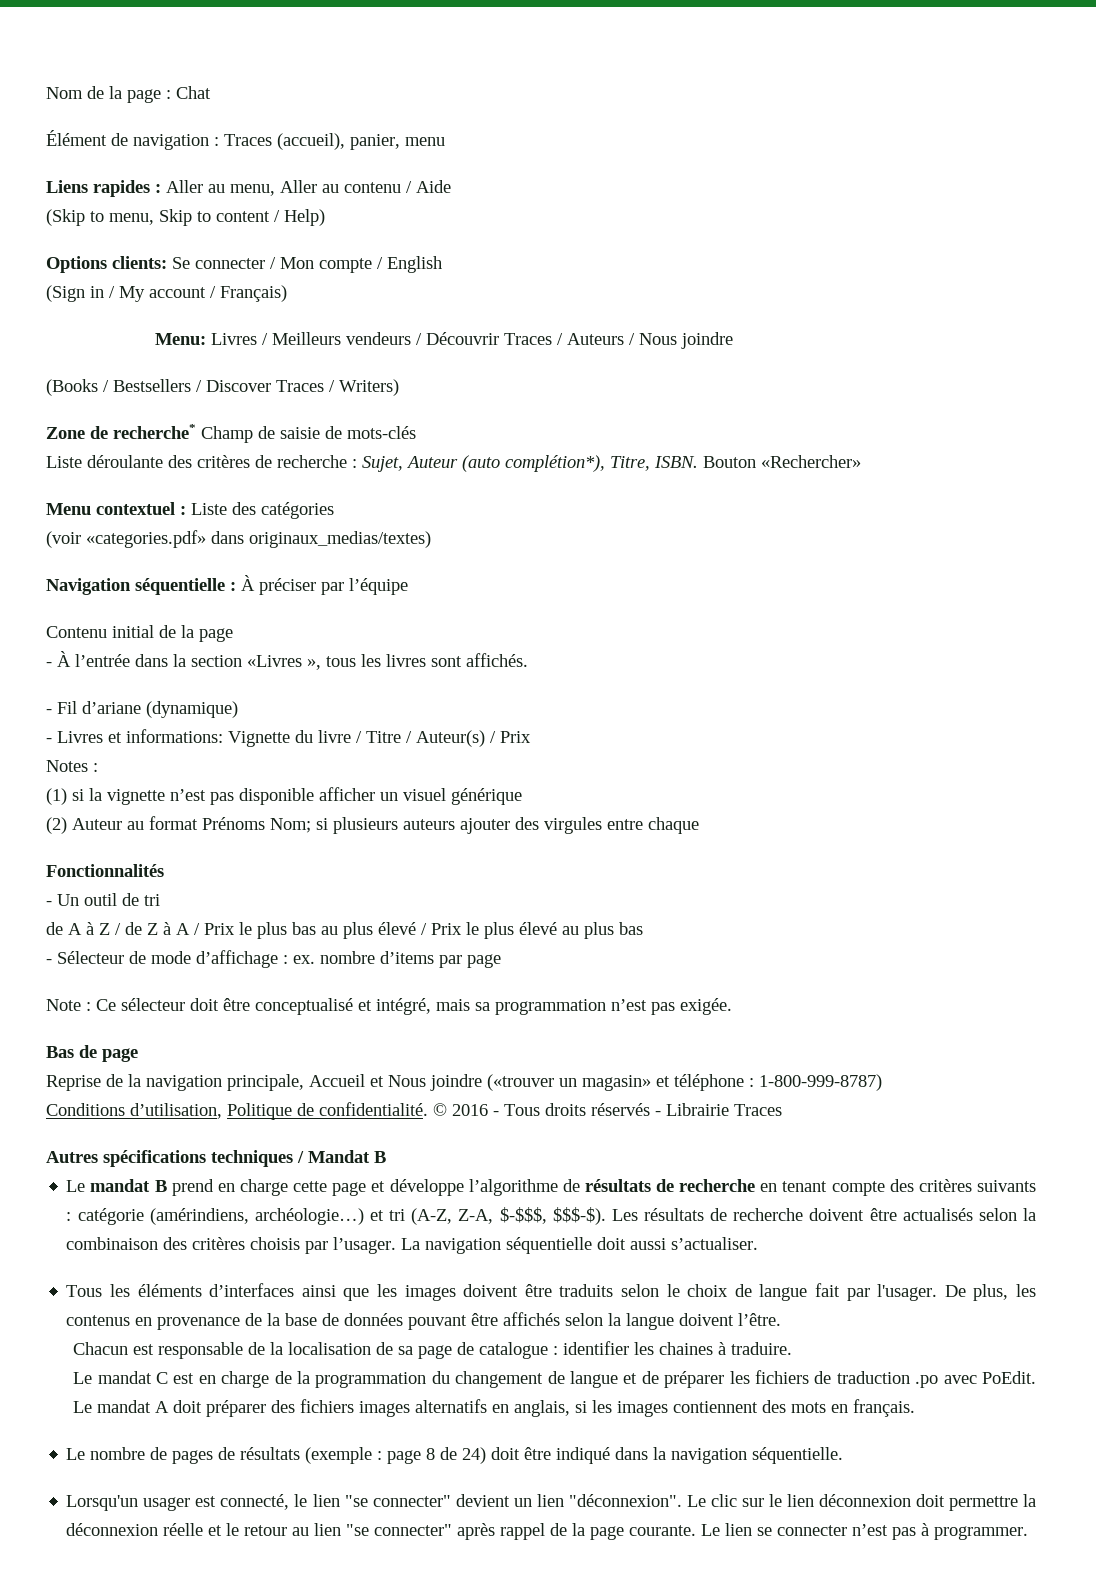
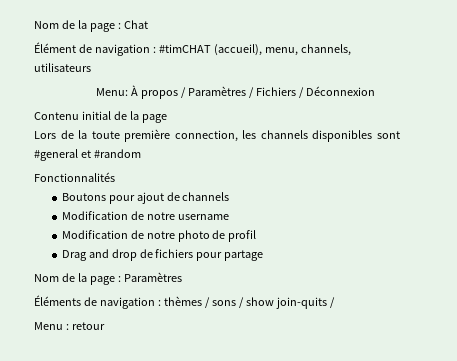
- Élément de navigation : Traces (accueil), panier, menu
- Liens rapides : Aller au menu, Aller au contenu / Aide
- (Skip to menu, Skip to content / Help)
- Options clients: Se connecter / Mon compte / English
- (Sign in / My account / Français)
- Menu: Livres / Meilleurs vendeurs / Découvrir Traces / Auteurs / Nous joindre
- (Books / Bestsellers / Discover Traces / Writers)
- Zone de recherche* Champ de saisie de mots-clés
- Liste déroulante des critères de recherche : Sujet, Auteur (auto complétion*), Titre, ISBN. Bouton «Rechercher»
- Menu contextuel : Liste des catégories
- (voir «categories.pdf» dans originaux_medias/textes)
- Navigation séquentielle : À préciser par l’équipe
+ Élément de navigation : #timCHAT (accueil), menu, channels, utilisateurs
+ Menu: À propos / Paramètres / Fichiers / Déconnexion
- - À l’entrée dans la section «Livres », tous les livres sont affichés.
- - Fil d’ariane (dynamique)
- - Livres et informations: Vignette du livre / Titre / Auteur(s) / Prix
- Notes :
- (1) si la vignette n’est pas disponible afficher un visuel générique
- (2) Auteur au format Prénoms Nom; si plusieurs auteurs ajouter des virgules entre chaque
+ Lors de la toute première connection, les channels disponibles sont #general et #random
  Fonctionnalités
- - Un outil de tri
- de A à Z / de Z à A / Prix le plus bas au plus élevé / Prix le plus élevé au plus bas
- - Sélecteur de mode d’affichage : ex. nombre d’items par page
- Note : Ce sélecteur doit être conceptualisé et intégré, mais sa programmation n’est pas exigée.
- Bas de page
- Reprise de la navigation principale, Accueil et Nous joindre («trouver un magasin» et téléphone : 1-800-999-8787)
- Conditions d’utilisation, Politique de confidentialité. © 2016 - Tous droits réservés - Librairie Traces
- Autres spécifications techniques / Mandat B
- Le mandat B prend en charge cette page et développe l’algorithme de résultats de recherche en tenant compte des critères suivants : catégorie (amérindiens, archéologie…) et tri (A-Z, Z-A, $-$$$, $$$-$). Les résultats de recherche doivent être actualisés selon la combinaison des critères choisis par l’usager. La navigation séquentielle doit aussi s’actualiser.
- Tous les éléments d’interfaces ainsi que les images doivent être traduits selon le choix de langue fait par l'usager. De plus, les contenus en provenance de la base de données pouvant être affichés selon la langue doivent l’être.
- Chacun est responsable de la localisation de sa page de catalogue : identifier les chaines à traduire.
- Le mandat C est en charge de la programmation du changement de langue et de préparer les fichiers de traduction .po avec PoEdit. Le mandat A doit préparer des fichiers images alternatifs en anglais, si les images contiennent des mots en français.
- Le nombre de pages de résultats (exemple : page 8 de 24) doit être indiqué dans la navigation séquentielle.
- Lorsqu'un usager est connecté, le lien "se connecter" devient un lien "déconnexion". Le clic sur le lien déconnexion doit permettre la déconnexion réelle et le retour au lien "se connecter" après rappel de la page courante. Le lien se connecter n’est pas à programmer.
+ Boutons pour ajout de channels
+ Modification de notre username
+ Modification de notre photo de profil
+ Drag and drop de fichiers pour partage
+ Nom de la page : Paramètres
+ Éléments de navigation : thèmes / sons / show join-quits /
+ Menu : retour

